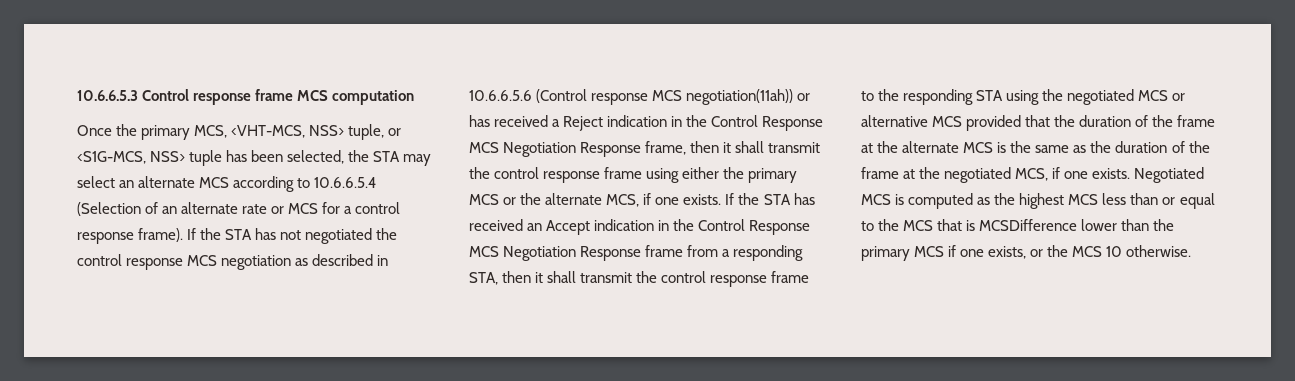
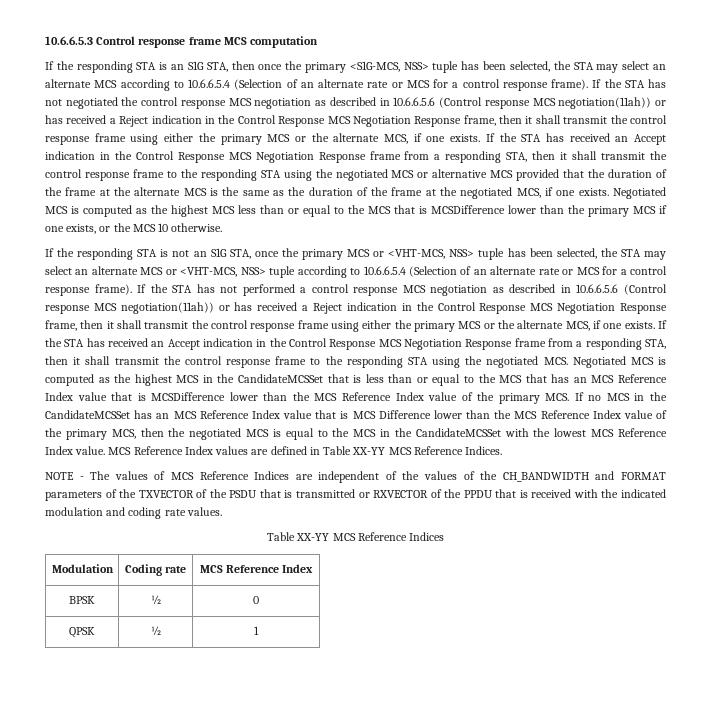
- Once the primary MCS, <VHT-MCS, NSS> tuple, or <S1G-MCS, NSS> tuple has been selected, the STA may select an alternate MCS according to 10.6.6.5.4 (Selection of an alternate rate or MCS for a control response frame).
+ If the responding STA is an S1G STA, then once the primary <S1G-MCS, NSS> tuple has been selected, the STA may select an alternate MCS according to 10.6.6.5.4 (Selection of an alternate rate or MCS for a control response frame).
+ If the responding STA is not an S1G STA, once the primary MCS or <VHT-MCS, NSS> tuple has been selected, the STA may select an alternate MCS or <VHT-MCS, NSS> tuple according to 10.6.6.5.4 (Selection of an alternate rate or MCS for a control response frame). If the STA has not performed a control response MCS negotiation as described in 10.6.6.5.6 (Control response MCS negotiation(11ah)) or has received a Reject indication in the Control Response MCS Negotiation Response frame, then it shall transmit the control response frame using either the primary MCS or the alternate MCS, if one exists. If the STA has received an Accept indication in the Control Response MCS Negotiation Response frame from a responding STA, then it shall transmit the control response frame to the responding STA using the negotiated MCS. Negotiated MCS is computed as the highest MCS in the CandidateMCSSet that is less than or equal to the MCS that has an MCS Reference Index value that is MCSDifference lower than the MCS Reference Index value of the primary MCS. If no MCS in the CandidateMCSSet has an MCS Reference Index value that is MCS Difference lower than the MCS Reference Index value of the primary MCS, then the negotiated MCS is equal to the MCS in the CandidateMCSSet with the lowest MCS Reference Index value. MCS Reference Index values are defined in Table XX-YY MCS Reference Indices.
+ NOTE - The values of MCS Reference Indices are independent of the values of the CH_BANDWIDTH and FORMAT parameters of the TXVECTOR of the PSDU that is transmitted or RXVECTOR of the PPDU that is received with the indicated modulation and coding rate values.
+ Table XX-YY MCS Reference Indices
+ Modulation | Coding rate | MCS Reference Index
+ BPSK | ½ | 0
+ QPSK | ½ | 1

